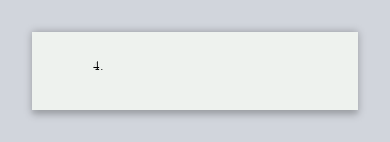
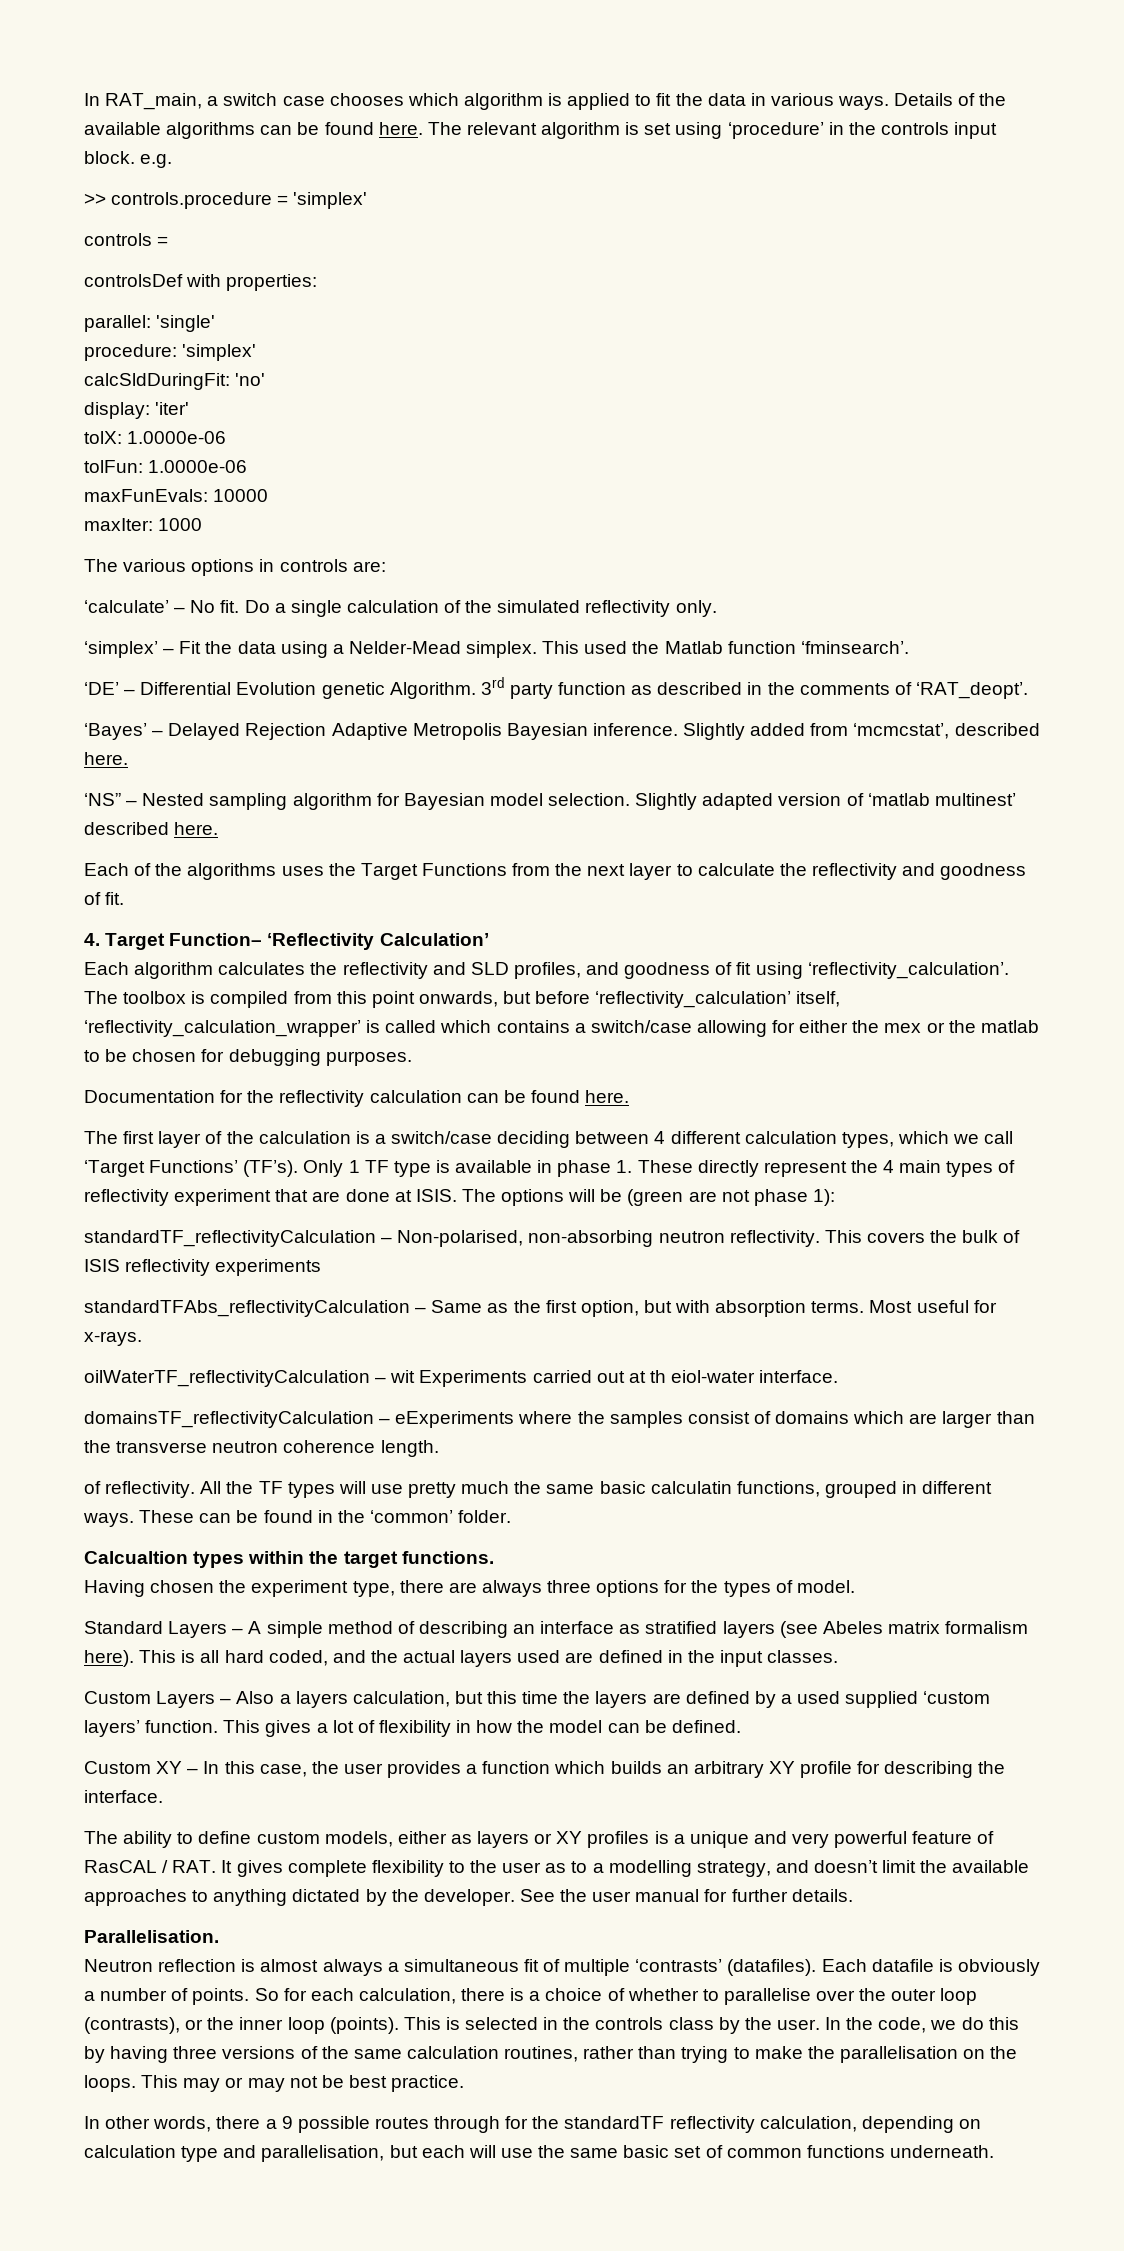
- 4.
+ In RAT_main, a switch case chooses which algorithm is applied to fit the data in various ways. Details of the available algorithms can be found here. The relevant algorithm is set using ‘procedure’ in the controls input block. e.g.
+ >> controls.procedure = 'simplex'
+ controls =
+ controlsDef with properties:
+ parallel: 'single'
+ procedure: 'simplex'
+ calcSldDuringFit: 'no'
+ display: 'iter'
+ tolX: 1.0000e-06
+ tolFun: 1.0000e-06
+ maxFunEvals: 10000
+ maxIter: 1000
+ The various options in controls are:
+ ‘calculate’ – No fit. Do a single calculation of the simulated reflectivity only.
+ ‘simplex’ – Fit the data using a Nelder-Mead simplex. This used the Matlab function ‘fminsearch’.
+ ‘DE’ – Differential Evolution genetic Algorithm. 3rd party function as described in the comments of ‘RAT_deopt’.
+ ‘Bayes’ – Delayed Rejection Adaptive Metropolis Bayesian inference. Slightly added from ‘mcmcstat’, described here.
+ ‘NS” – Nested sampling algorithm for Bayesian model selection. Slightly adapted version of ‘matlab multinest’ described here.
+ Each of the algorithms uses the Target Functions from the next layer to calculate the reflectivity and goodness of fit.
+ 4. Target Function– ‘Reflectivity Calculation’
+ Each algorithm calculates the reflectivity and SLD profiles, and goodness of fit using ‘reflectivity_calculation’. The toolbox is compiled from this point onwards, but before ‘reflectivity_calculation’ itself, ‘reflectivity_calculation_wrapper’ is called which contains a switch/case allowing for either the mex or the matlab to be chosen for debugging purposes.
+ Documentation for the reflectivity calculation can be found here.
+ The first layer of the calculation is a switch/case deciding between 4 different calculation types, which we call ‘Target Functions’ (TF’s). Only 1 TF type is available in phase 1. These directly represent the 4 main types of reflectivity experiment that are done at ISIS. The options will be (green are not phase 1):
+ standardTF_reflectivityCalculation – Non-polarised, non-absorbing neutron reflectivity. This covers the bulk of ISIS reflectivity experiments
+ standardTFAbs_reflectivityCalculation – Same as the first option, but with absorption terms. Most useful for x-rays.
+ oilWaterTF_reflectivityCalculation – wit Experiments carried out at th eiol-water interface.
+ domainsTF_reflectivityCalculation – eExperiments where the samples consist of domains which are larger than the transverse neutron coherence length.
+ of reflectivity. All the TF types will use pretty much the same basic calculatin functions, grouped in different ways. These can be found in the ‘common’ folder.
+ Calcualtion types within the target functions.
+ Having chosen the experiment type, there are always three options for the types of model.
+ Standard Layers – A simple method of describing an interface as stratified layers (see Abeles matrix formalism here). This is all hard coded, and the actual layers used are defined in the input classes.
+ Custom Layers – Also a layers calculation, but this time the layers are defined by a used supplied ‘custom layers’ function. This gives a lot of flexibility in how the model can be defined.
+ Custom XY – In this case, the user provides a function which builds an arbitrary XY profile for describing the interface.
+ The ability to define custom models, either as layers or XY profiles is a unique and very powerful feature of RasCAL / RAT. It gives complete flexibility to the user as to a modelling strategy, and doesn’t limit the available approaches to anything dictated by the developer. See the user manual for further details.
+ Parallelisation.
+ Neutron reflection is almost always a simultaneous fit of multiple ‘contrasts’ (datafiles). Each datafile is obviously a number of points. So for each calculation, there is a choice of whether to parallelise over the outer loop (contrasts), or the inner loop (points). This is selected in the controls class by the user. In the code, we do this by having three versions of the same calculation routines, rather than trying to make the parallelisation on the loops. This may or may not be best practice.
+ In other words, there a 9 possible routes through for the standardTF reflectivity calculation, depending on calculation type and parallelisation, but each will use the same basic set of common functions underneath.

